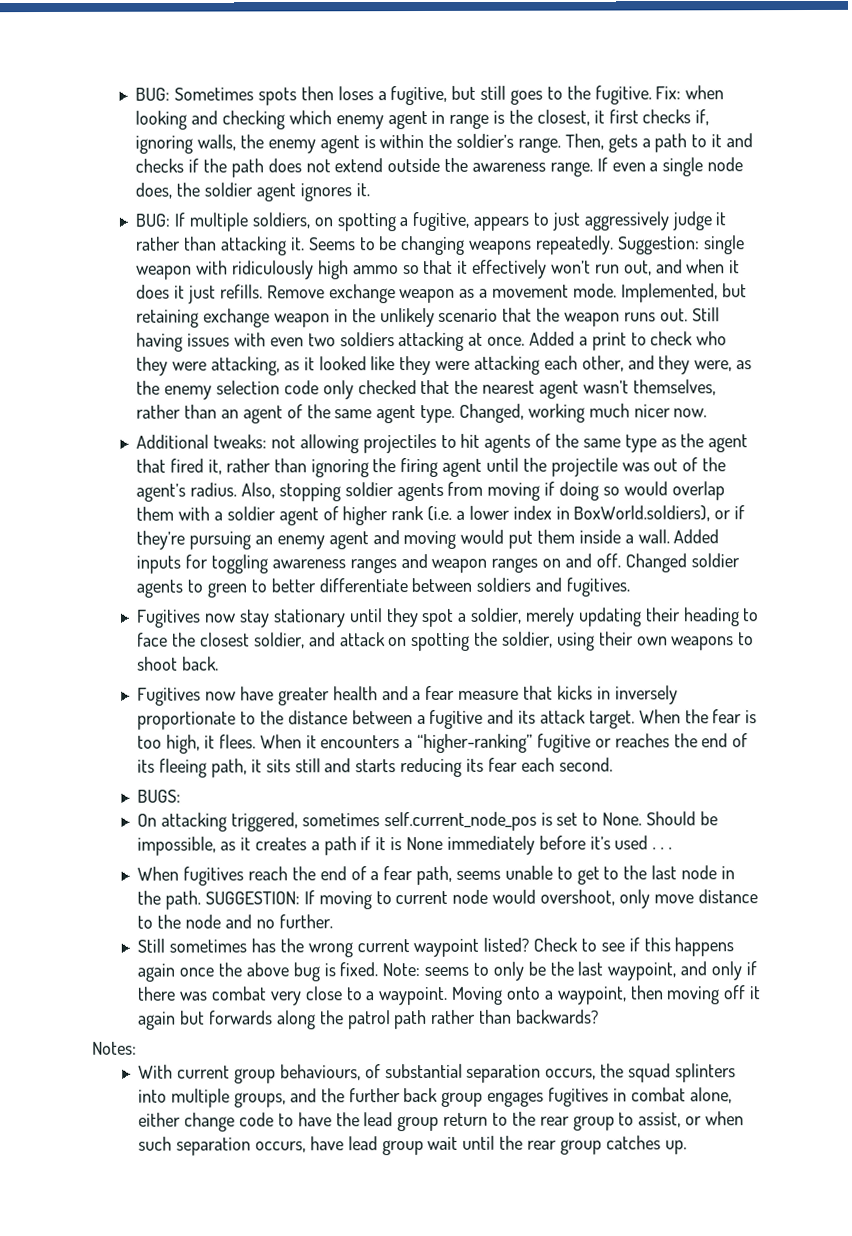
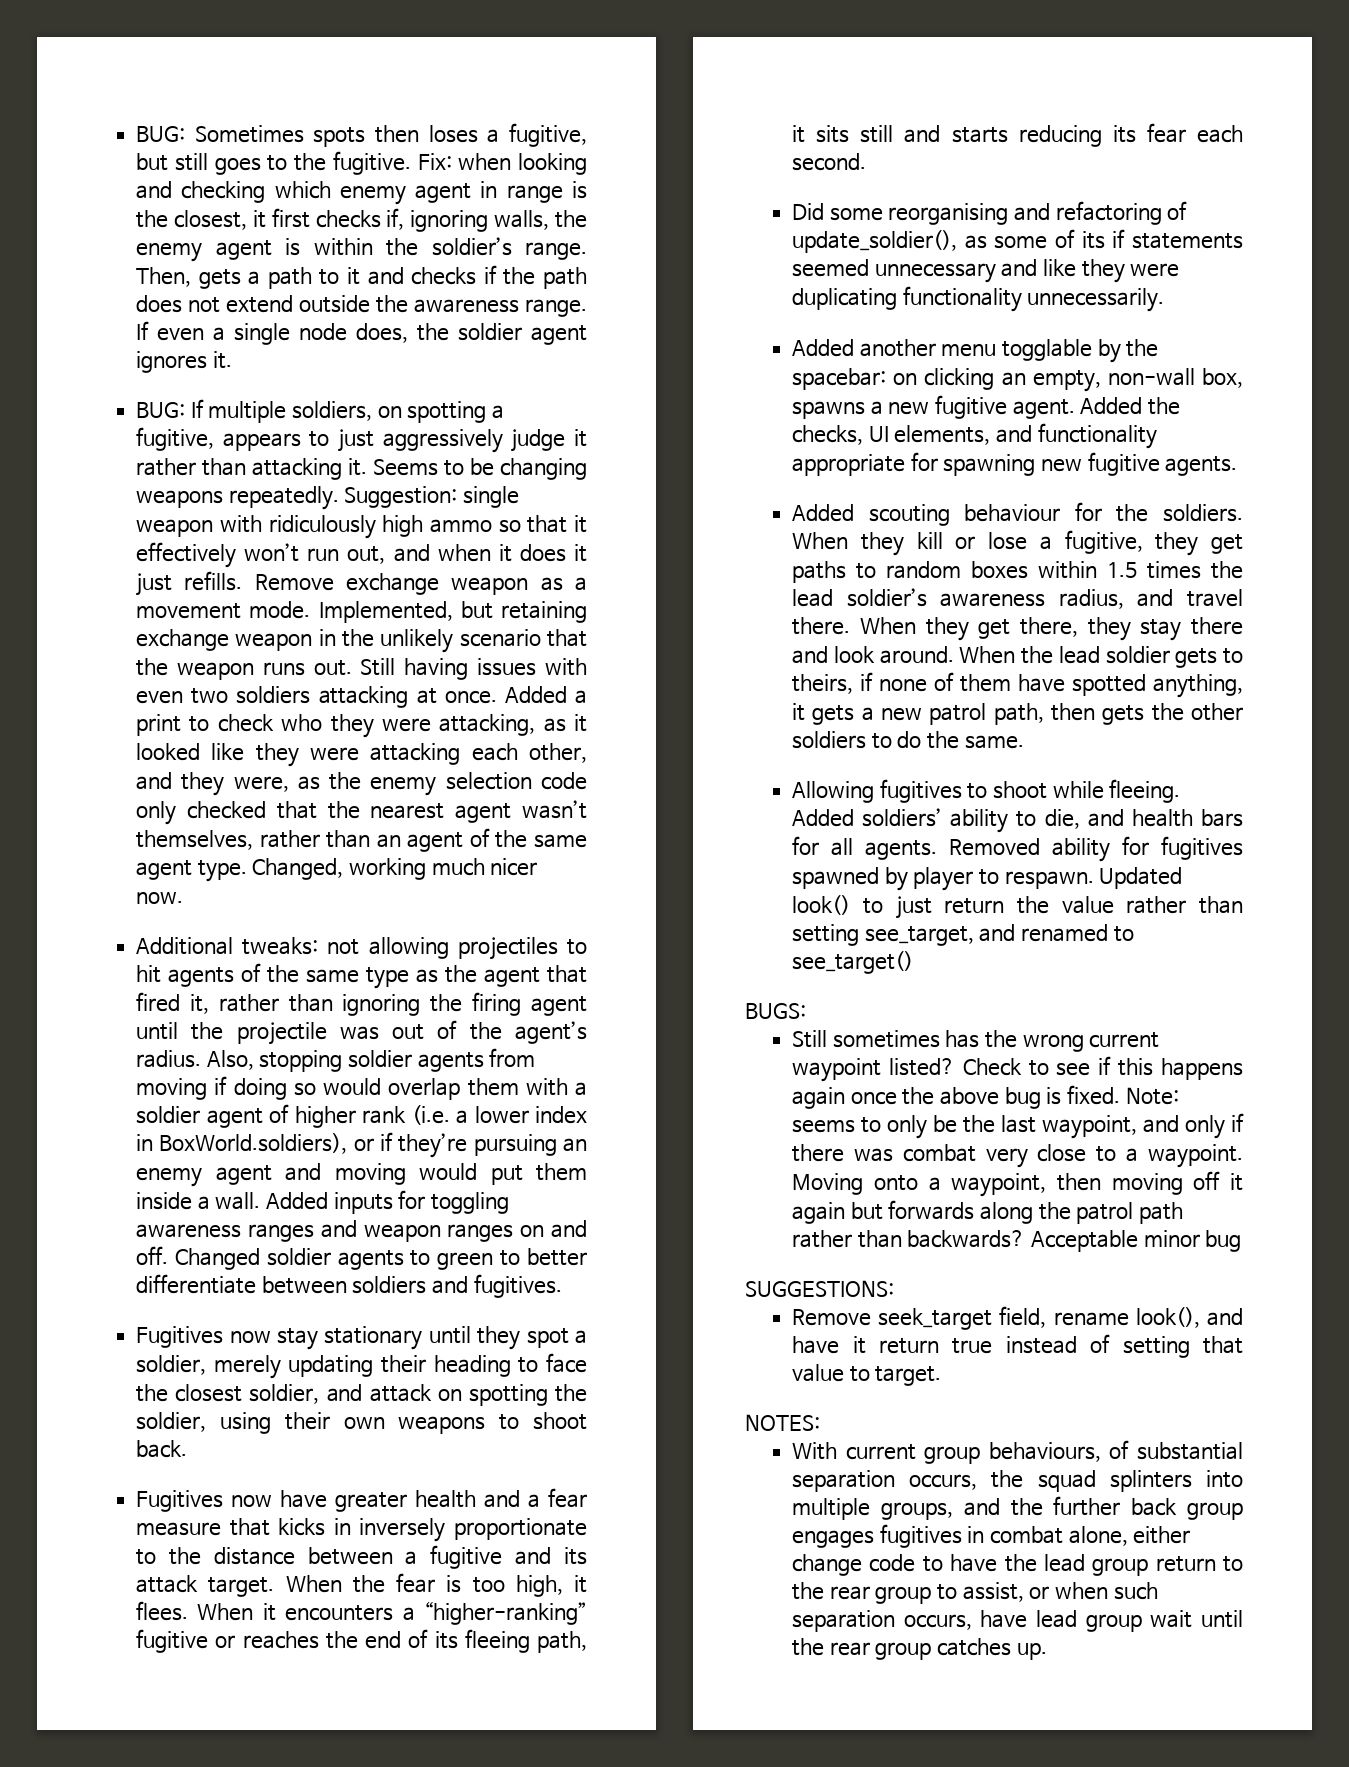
+ Did some reorganising and refactoring of update_soldier(), as some of its if statements seemed unnecessary and like they were duplicating functionality unnecessarily.
+ Added another menu togglable by the spacebar: on clicking an empty, non-wall box, spawns a new fugitive agent. Added the checks, UI elements, and functionality appropriate for spawning new fugitive agents.
+ Added scouting behaviour for the soldiers. When they kill or lose a fugitive, they get paths to random boxes within 1.5 times the lead soldier’s awareness radius, and travel there. When they get there, they stay there and look around. When the lead soldier gets to theirs, if none of them have spotted anything, it gets a new patrol path, then gets the other soldiers to do the same.
+ Allowing fugitives to shoot while fleeing. Added soldiers’ ability to die, and health bars for all agents. Removed ability for fugitives spawned by player to respawn. Updated look() to just return the value rather than setting see_target, and renamed to see_target()
  BUGS:
- On attacking triggered, sometimes self.current_node_pos is set to None. Should be impossible, as it creates a path if it is None immediately before it’s used . . .
- When fugitives reach the end of a fear path, seems unable to get to the last node in the path. SUGGESTION: If moving to current node would overshoot, only move distance to the node and no further.
- Moving onto a waypoint, then moving off it again but forwards along the patrol path rather than backwards?
- Notes:
+ Moving onto a waypoint, then moving off it again but forwards along the patrol path rather than backwards? Acceptable minor bug
+ SUGGESTIONS:
+ Remove seek_target field, rename look(), and have it return true instead of setting that value to target.
+ NOTES:

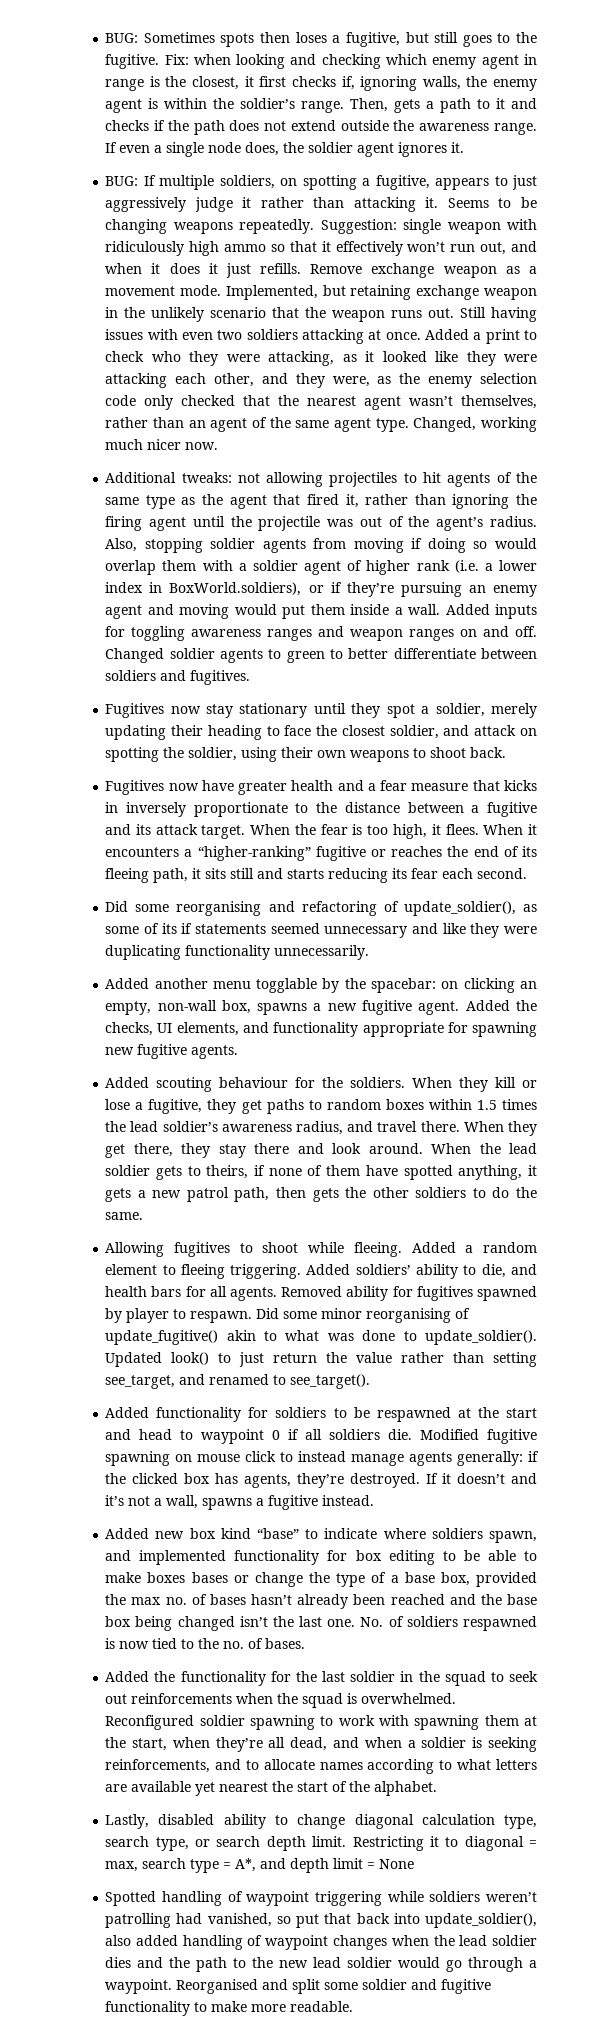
- Added soldiers’ ability to die, and health bars for all agents.
+ Added a random element to fleeing triggering. Added soldiers’ ability to die, and health bars for all agents.
+ Did some minor reorganising of update_fugitive() akin to what was done to update_soldier().
- Updated look() to just return the value rather than setting see_target, and renamed to see_target()
- BUGS:
- Still sometimes has the wrong current waypoint listed? Check to see if this happens again once the above bug is fixed. Note: seems to only be the last waypoint, and only if there was combat very close to a waypoint. Moving onto a waypoint, then moving off it again but forwards along the patrol path rather than backwards? Acceptable minor bug
- SUGGESTIONS:
- Remove seek_target field, rename look(), and have it return true instead of setting that value to target.
- NOTES:
- With current group behaviours, of substantial separation occurs, the squad splinters into multiple groups, and the further back group engages fugitives in combat alone, either change code to have the lead group return to the rear group to assist, or when such separation occurs, have lead group wait until the rear group catches up.
+ Updated look() to just return the value rather than setting see_target, and renamed to see_target().
+ Added functionality for soldiers to be respawned at the start and head to waypoint 0 if all soldiers die. Modified fugitive spawning on mouse click to instead manage agents generally: if the clicked box has agents, they’re destroyed. If it doesn’t and it’s not a wall, spawns a fugitive instead.
+ Added new box kind “base” to indicate where soldiers spawn, and implemented functionality for box editing to be able to make boxes bases or change the type of a base box, provided the max no. of bases hasn’t already been reached and the base box being changed isn’t the last one. No. of soldiers respawned is now tied to the no. of bases.
+ Added the functionality for the last soldier in the squad to seek out reinforcements when the squad is overwhelmed. Reconfigured soldier spawning to work with spawning them at the start, when they’re all dead, and when a soldier is seeking reinforcements, and to allocate names according to what letters are available yet nearest the start of the alphabet.
+ Lastly, disabled ability to change diagonal calculation type, search type, or search depth limit. Restricting it to diagonal = max, search type = A*, and depth limit = None
+ Spotted handling of waypoint triggering while soldiers weren’t patrolling had vanished, so put that back into update_soldier(), also added handling of waypoint changes when the lead soldier dies and the path to the new lead soldier would go through a waypoint. Reorganised and split some soldier and fugitive functionality to make more readable.

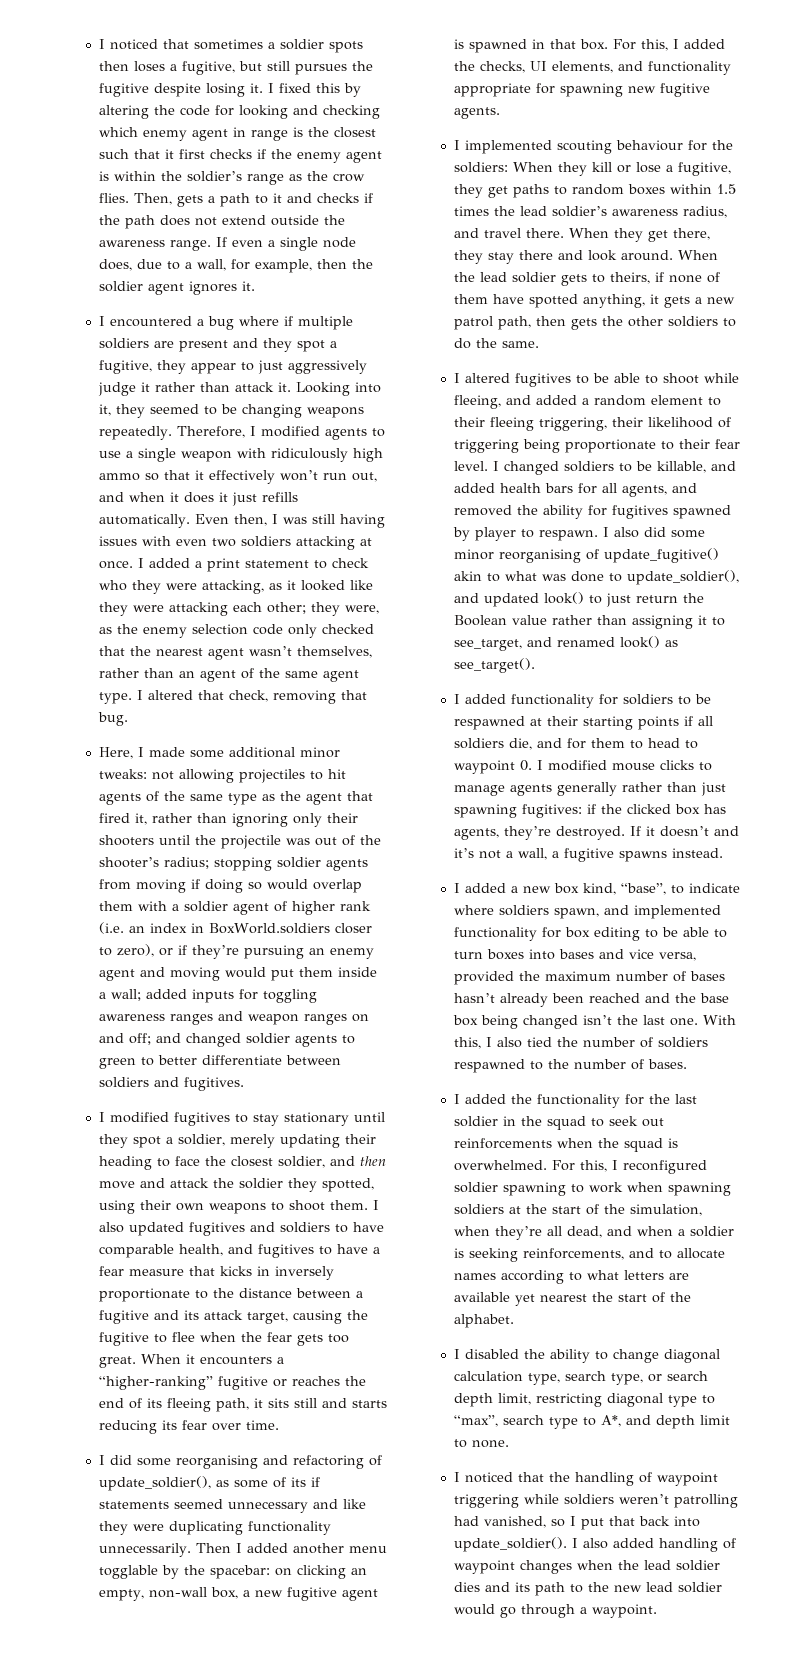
- BUG: Sometimes spots then loses a fugitive, but still goes to the fugitive. Fix: when looking and checking which enemy agent in range is the closest, it first checks if, ignoring walls, the enemy agent is within the soldier’s range.
+ I noticed that sometimes a soldier spots then loses a fugitive, but still pursues the fugitive despite losing it. I fixed this by altering the code for looking and checking which enemy agent in range is the closest such that it first checks if the enemy agent is within the soldier’s range as the crow flies.
- If even a single node does, the soldier agent ignores it.
+ If even a single node does, due to a wall, for example, then the soldier agent ignores it.
- BUG: If multiple soldiers, on spotting a fugitive, appears to just aggressively judge it rather than attacking it. Seems to be changing weapons repeatedly.
+ I encountered a bug where if multiple soldiers are present and they spot a fugitive, they appear to just aggressively judge it rather than attack it. Looking into it, they seemed to be changing weapons repeatedly.
- Suggestion: single weapon with ridiculously high ammo so that it effectively won’t run out, and when it does it just refills. Remove exchange weapon as a movement mode. Implemented, but retaining exchange weapon in the unlikely scenario that the weapon runs out. Still having issues with even two soldiers attacking at once.
+ Therefore, I modified agents to use a single weapon with ridiculously high ammo so that it effectively won’t run out, and when it does it just refills automatically. Even then, I was still having issues with even two soldiers attacking at once.
- Added a print to check who they were attacking, as it looked like they were attacking each other, and they were, as the enemy selection code only checked that the nearest agent wasn’t themselves, rather than an agent of the same agent type.
+ I added a print statement to check who they were attacking, as it looked like they were attacking each other; they were, as the enemy selection code only checked that the nearest agent wasn’t themselves, rather than an agent of the same agent type.
- Changed, working much nicer now.
- Additional tweaks:
+ I altered that check, removing that bug.
+ Here, I made some additional minor tweaks:
- not allowing projectiles to hit agents of the same type as the agent that fired it, rather than ignoring the firing agent until the projectile was out of the agent’s radius. Also, stopping soldier agents from moving if doing so would overlap them with a soldier agent of higher rank (i.e. a lower index in BoxWorld.soldiers), or if they’re pursuing an enemy agent and moving would put them inside a wall. Added inputs for toggling awareness ranges and weapon ranges on and off. Changed soldier agents to green to better differentiate between soldiers and fugitives.
+ not allowing projectiles to hit agents of the same type as the agent that fired it, rather than ignoring only their shooters until the projectile was out of the shooter’s radius; stopping soldier agents from moving if doing so would overlap them with a soldier agent of higher rank (i.e. an index in BoxWorld.soldiers closer to zero), or if they’re pursuing an enemy agent and moving would put them inside a wall; added inputs for toggling awareness ranges and weapon ranges on and off; and changed soldier agents to green to better differentiate between soldiers and fugitives.
- Fugitives now stay stationary until they spot a soldier, merely updating their heading to face the closest soldier, and attack on spotting the soldier, using their own weapons to shoot back.
- Fugitives now have greater health and a fear measure that kicks in inversely proportionate to the distance between a fugitive and its attack target. When the fear is too high, it flees.
+ I modified fugitives to stay stationary until they spot a soldier, merely updating their heading to face the closest soldier, and then move and attack the soldier they spotted, using their own weapons to shoot them. I also updated fugitives and soldiers to have comparable health, and fugitives to have a fear measure that kicks in inversely proportionate to the distance between a fugitive and its attack target, causing the fugitive to flee when the fear gets too great.
- When it encounters a “higher-ranking” fugitive or reaches the end of its fleeing path, it sits still and starts reducing its fear each second.
- Did some reorganising and refactoring of update_soldier(), as some of its if statements seemed unnecessary and like they were duplicating functionality unnecessarily.
- Added another menu togglable by the spacebar:
+ When it encounters a “higher-ranking” fugitive or reaches the end of its fleeing path, it sits still and starts reducing its fear over time.
+ I did some reorganising and refactoring of update_soldier(), as some of its if statements seemed unnecessary and like they were duplicating functionality unnecessarily. Then I added another menu togglable by the spacebar:
- on clicking an empty, non-wall box, spawns a new fugitive agent. Added the checks, UI elements, and functionality appropriate for spawning new fugitive agents.
+ on clicking an empty, non-wall box, a new fugitive agent is spawned in that box. For this, I added the checks, UI elements, and functionality appropriate for spawning new fugitive agents.
- Added scouting behaviour for the soldiers. When they kill or lose a fugitive, they get paths to random boxes within 1.5 times the lead soldier’s awareness radius, and travel there.
+ I implemented scouting behaviour for the soldiers: When they kill or lose a fugitive, they get paths to random boxes within 1.5 times the lead soldier’s awareness radius, and travel there.
- Allowing fugitives to shoot while fleeing. Added a random element to fleeing triggering. Added soldiers’ ability to die, and health bars for all agents. Removed ability for fugitives spawned by player to respawn.
+ I altered fugitives to be able to shoot while fleeing, and added a random element to their fleeing triggering, their likelihood of triggering being proportionate to their fear level. I changed soldiers to be killable, and added health bars for all agents, and removed the ability for fugitives spawned by player to respawn.
- Did some minor reorganising of update_fugitive() akin to what was done to update_soldier(). Updated look() to just return the value rather than setting see_target, and renamed to see_target().
+ I also did some minor reorganising of update_fugitive() akin to what was done to update_soldier(), and updated look() to just return the Boolean value rather than assigning it to see_target, and renamed look() as see_target().
- Added functionality for soldiers to be respawned at the start and head to waypoint 0 if all soldiers die. Modified fugitive spawning on mouse click to instead manage agents generally: if the clicked box has agents, they’re destroyed.
+ I added functionality for soldiers to be respawned at their starting points if all soldiers die, and for them to head to waypoint 0. I modified mouse clicks to manage agents generally rather than just spawning fugitives: if the clicked box has agents, they’re destroyed.
- If it doesn’t and it’s not a wall, spawns a fugitive instead.
+ If it doesn’t and it’s not a wall, a fugitive spawns instead.
- Added new box kind “base” to indicate where soldiers spawn, and implemented functionality for box editing to be able to make boxes bases or change the type of a base box, provided the max no. of bases hasn’t already been reached and the base box being changed isn’t the last one.
+ I added a new box kind, “base”, to indicate where soldiers spawn, and implemented functionality for box editing to be able to turn boxes into bases and vice versa, provided the maximum number of bases hasn’t already been reached and the base box being changed isn’t the last one.
- No. of soldiers respawned is now tied to the no. of bases.
+ With this, I also tied the number of soldiers respawned to the number of bases.
- Added the functionality for the last soldier in the squad to seek out reinforcements when the squad is overwhelmed.
+ I added the functionality for the last soldier in the squad to seek out reinforcements when the squad is overwhelmed.
- Reconfigured soldier spawning to work with spawning them at the start, when they’re all dead, and when a soldier is seeking reinforcements, and to allocate names according to what letters are available yet nearest the start of the alphabet.
+ For this, I reconfigured soldier spawning to work when spawning soldiers at the start of the simulation, when they’re all dead, and when a soldier is seeking reinforcements, and to allocate names according to what letters are available yet nearest the start of the alphabet.
- Lastly, disabled ability to change diagonal calculation type, search type, or search depth limit. Restricting it to diagonal = max, search type = A*, and depth limit = None
- Spotted handling of waypoint triggering while soldiers weren’t patrolling had vanished, so put that back into update_soldier(), also added handling of waypoint changes when the lead soldier dies and the path to the new lead soldier would go through a waypoint. Reorganised and split some soldier and fugitive functionality to make more readable.
+ I disabled the ability to change diagonal calculation type, search type, or search depth limit, restricting diagonal type to “max”, search type to A*, and depth limit to none.
+ I noticed that the handling of waypoint triggering while soldiers weren’t patrolling had vanished, so I put that back into update_soldier(). I also added handling of waypoint changes when the lead soldier dies and its path to the new lead soldier would go through a waypoint.

